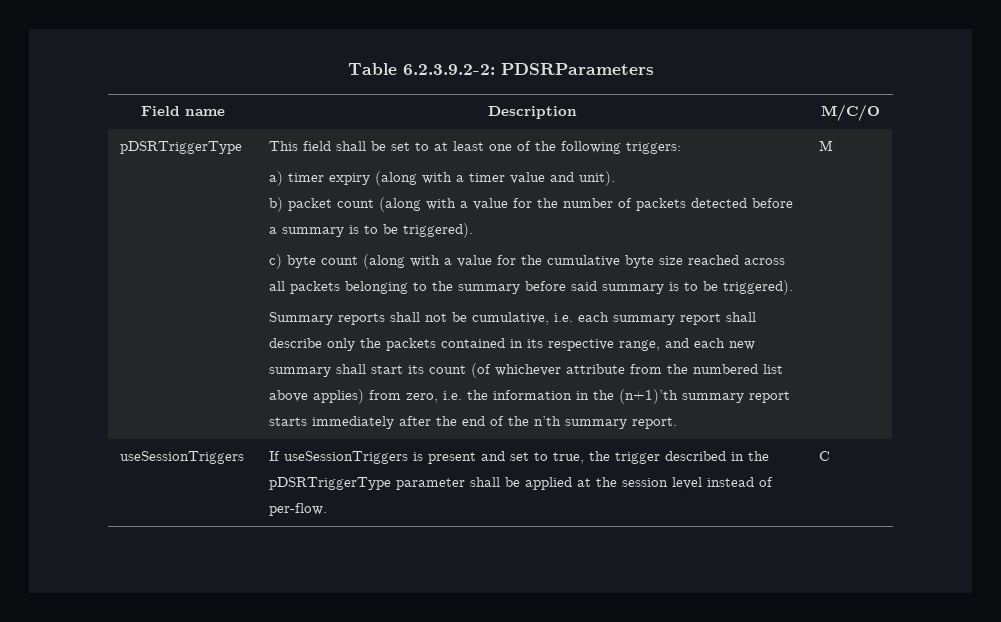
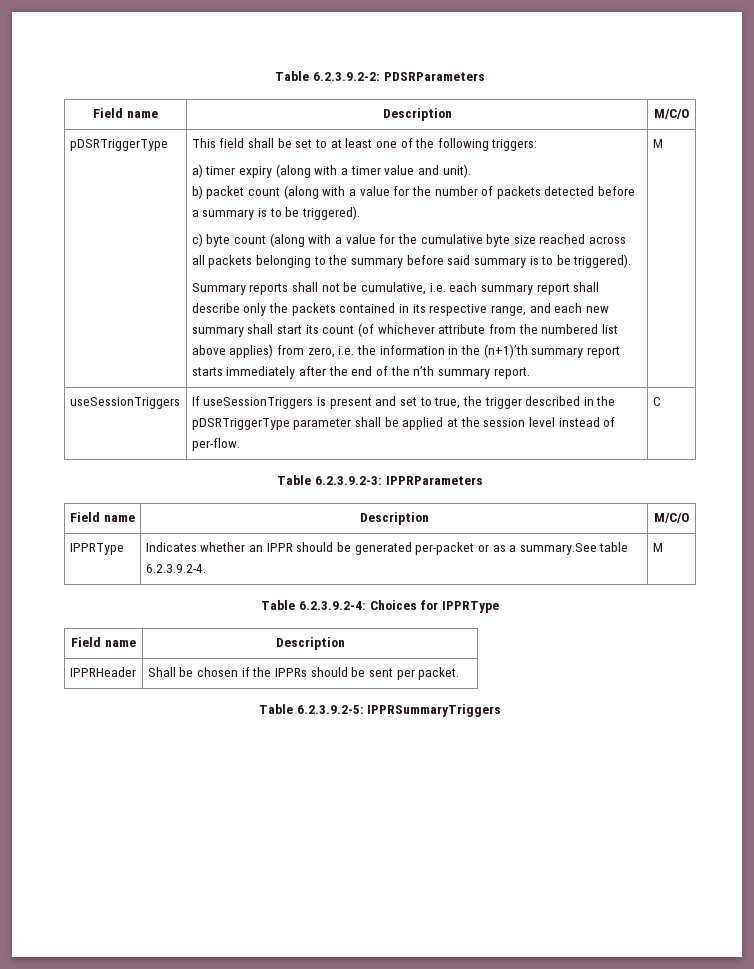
+ Table 6.2.3.9.2-3: IPPRParameters
+ Field name | Description | M/C/O
+ IPPRType | Indicates whether an IPPR should be generated per-packet or as a summary.See table 6.2.3.9.2-4. | M
+ Table 6.2.3.9.2-4: Choices for IPPRType
+ Field name | Description
+ IPPRHeader | Shall be chosen if the IPPRs should be sent per packet.
+ Table 6.2.3.9.2-5: IPPRSummaryTriggers

